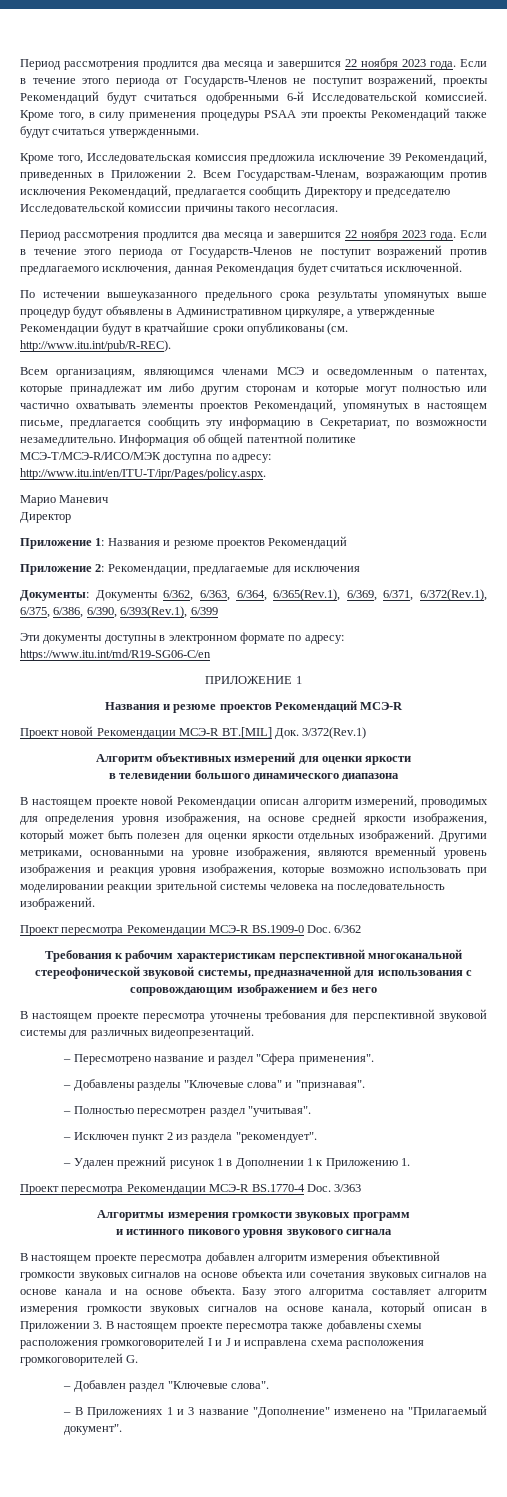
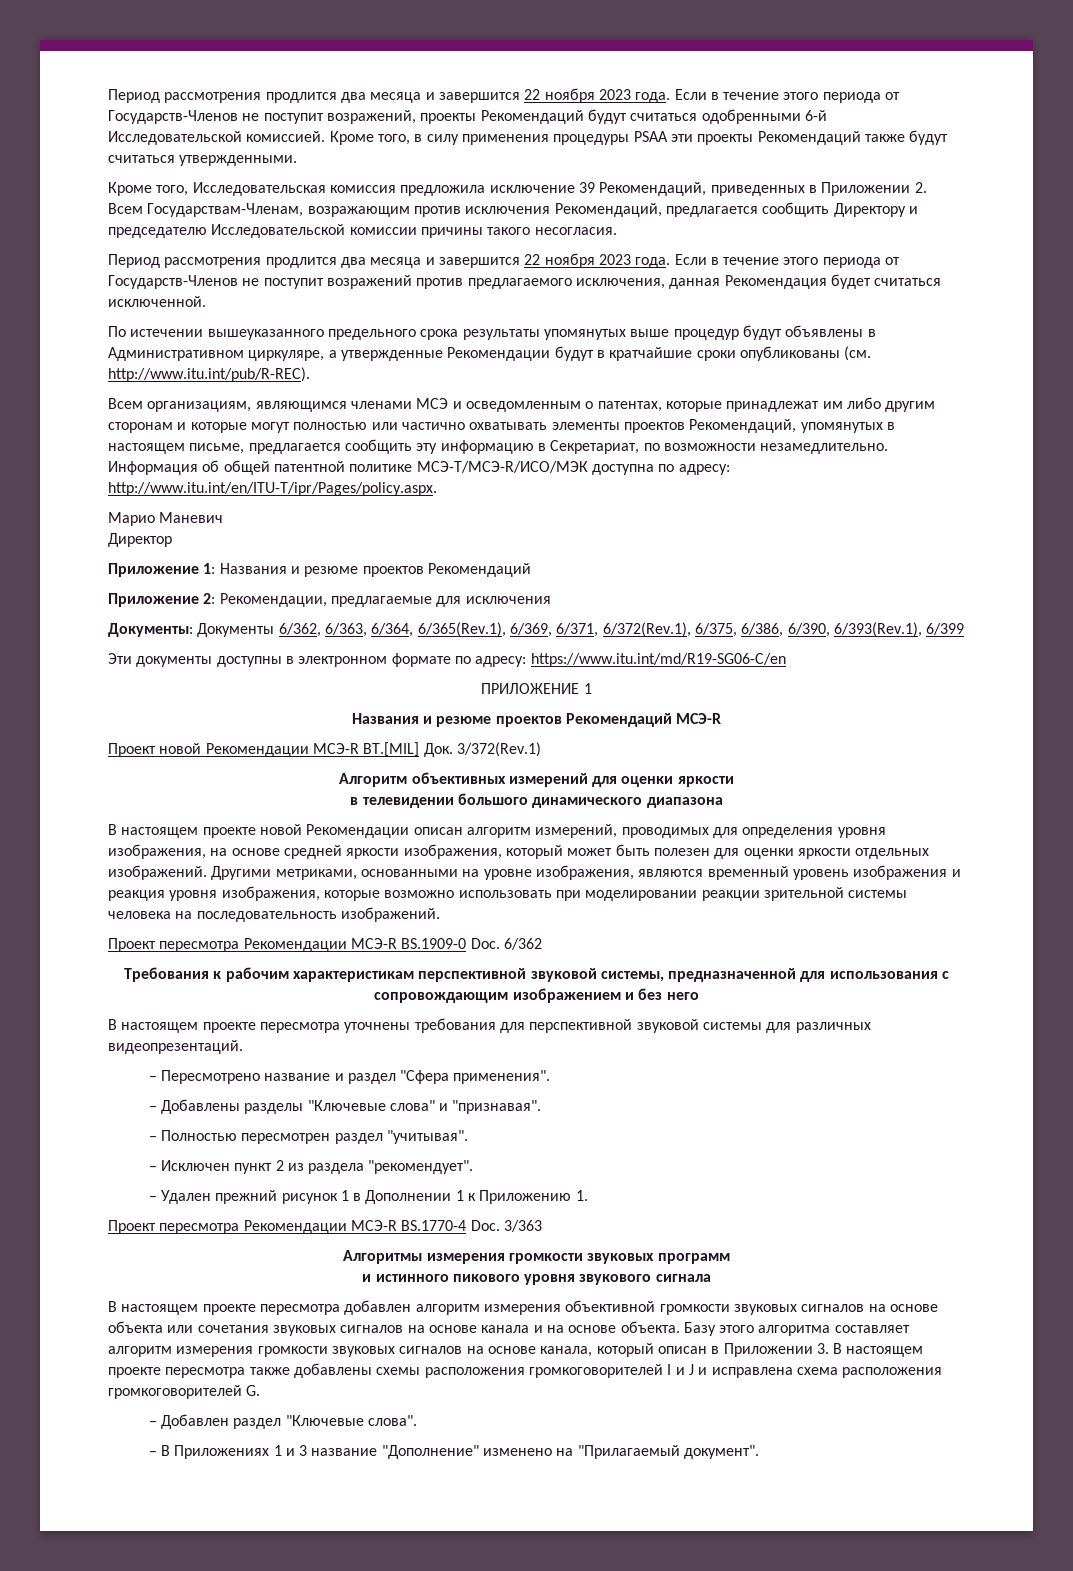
- Требования к рабочим характеристикам перспективной многоканальной стереофонической звуковой системы, предназначенной для использования с сопровождающим изображением и без него
+ Требования к рабочим характеристикам перспективной звуковой системы, предназначенной для использования с сопровождающим изображением и без него

